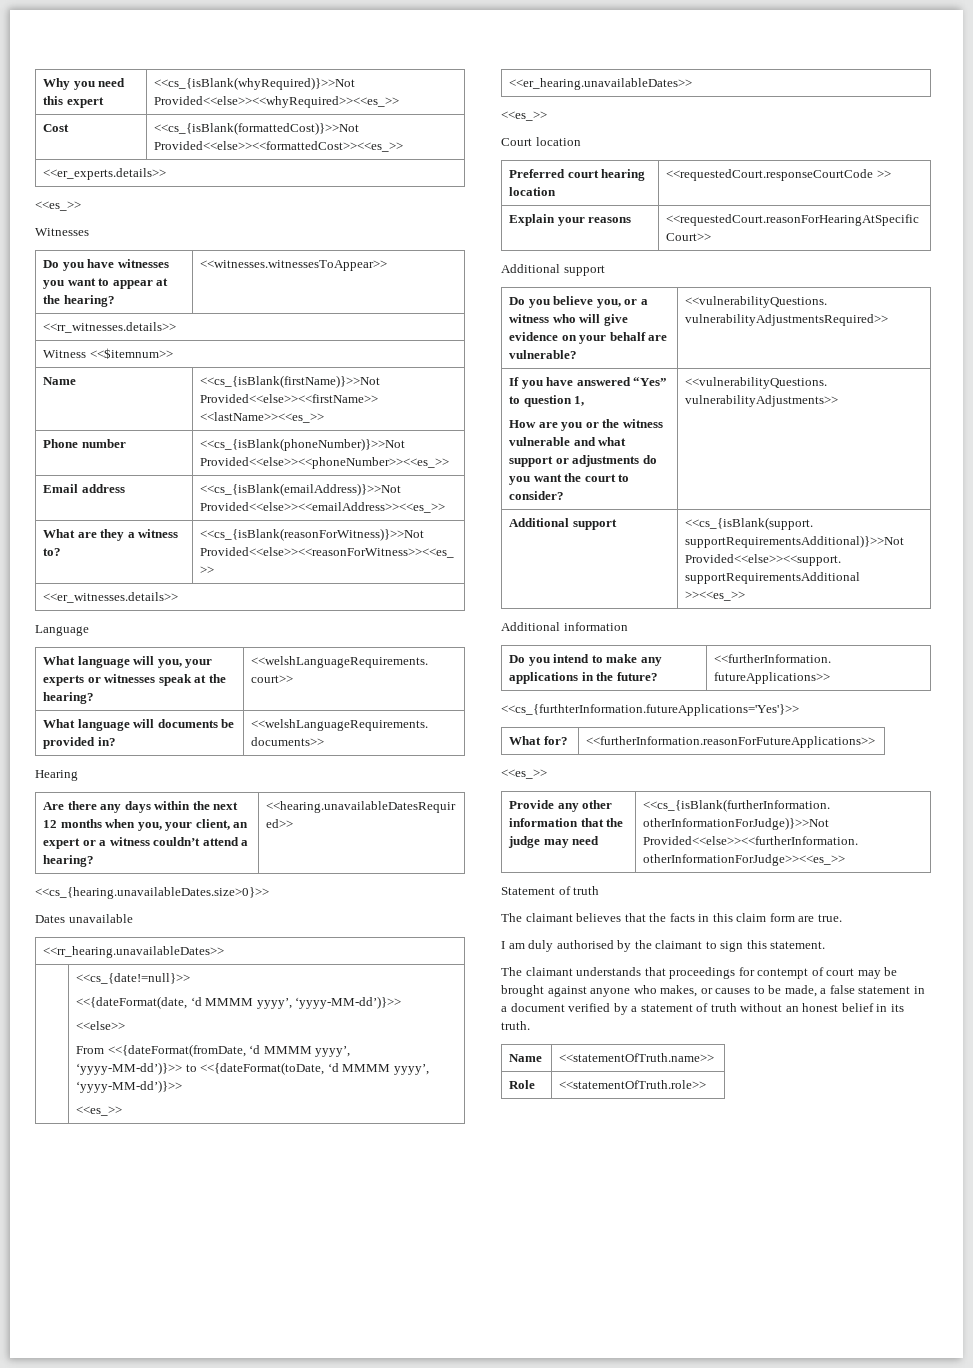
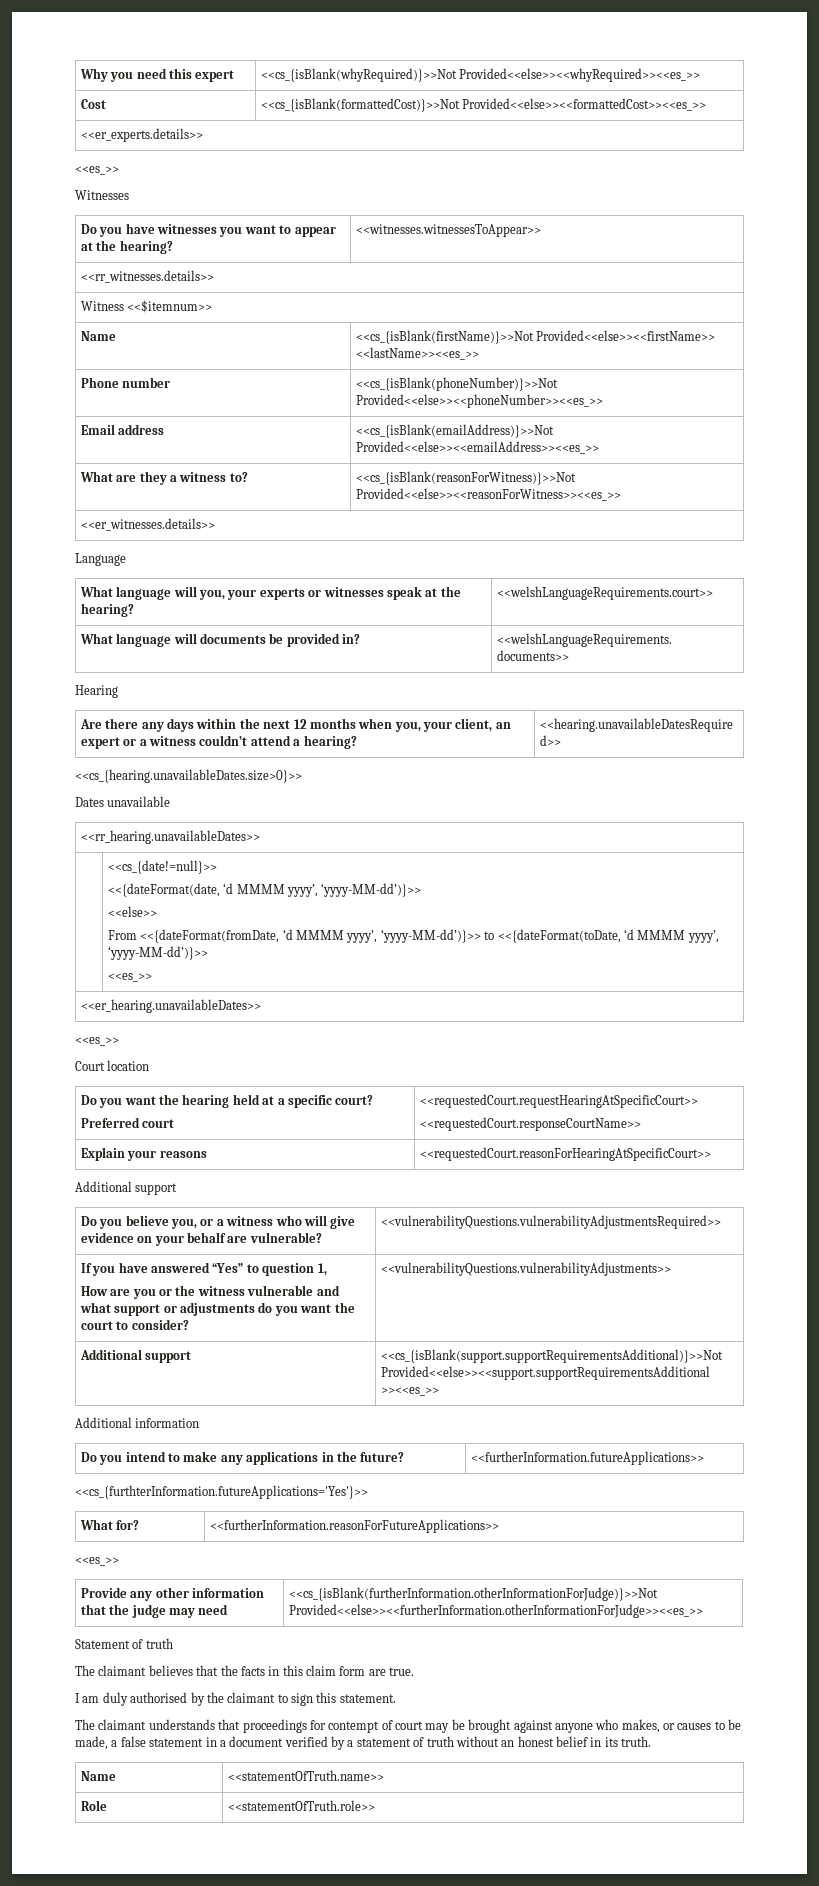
- Preferred court hearing location | <<requestedCourt.responseCourtCode >>
+ Do you want the hearing held at a specific court?
+ Preferred court | <<requestedCourt.requestHearingAtSpecificCourt>>
+ <<requestedCourt.responseCourtName>>

